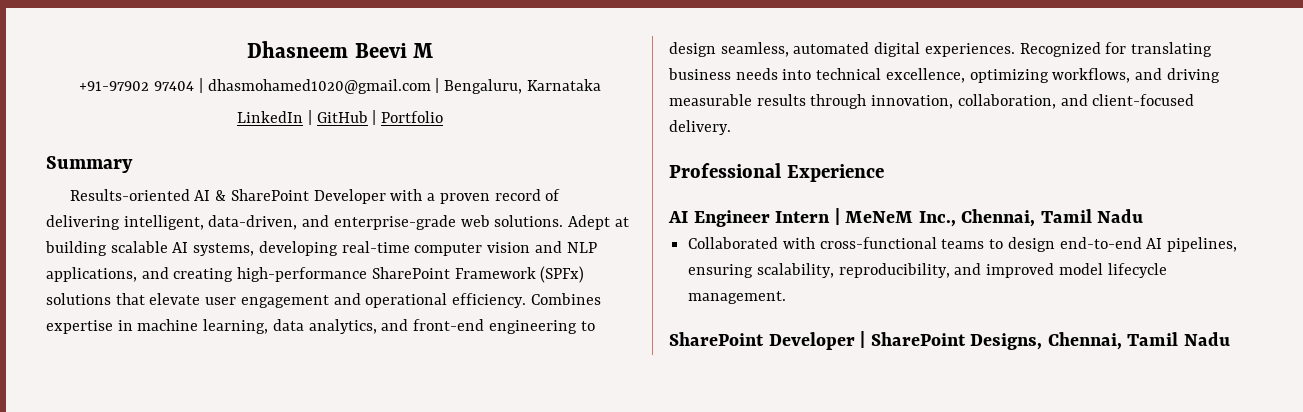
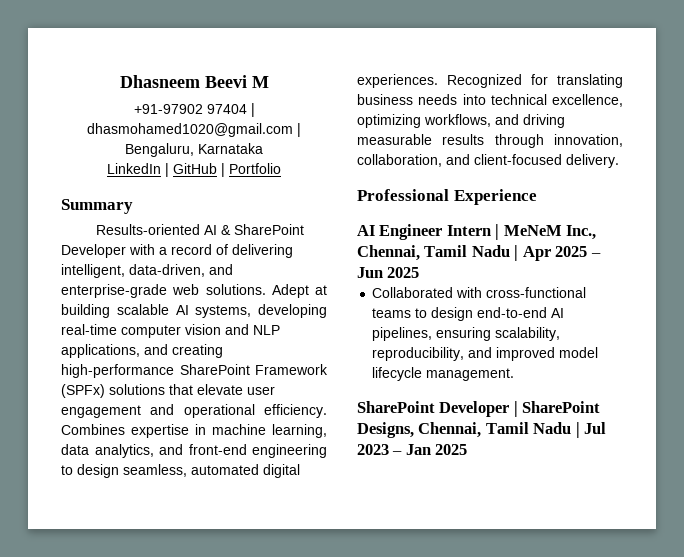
- Results-oriented AI & SharePoint Developer with a proven record of delivering intelligent, data-driven, and enterprise-grade web solutions.
+ Results-oriented AI & SharePoint Developer with a record of delivering intelligent, data-driven, and enterprise-grade web solutions.
- AI Engineer Intern | MeNeM Inc., Chennai, Tamil Nadu
+ AI Engineer Intern | MeNeM Inc., Chennai, Tamil Nadu | Apr 2025 – Jun 2025
- SharePoint Developer | SharePoint Designs, Chennai, Tamil Nadu
+ SharePoint Developer | SharePoint Designs, Chennai, Tamil Nadu | Jul 2023 – Jan 2025

